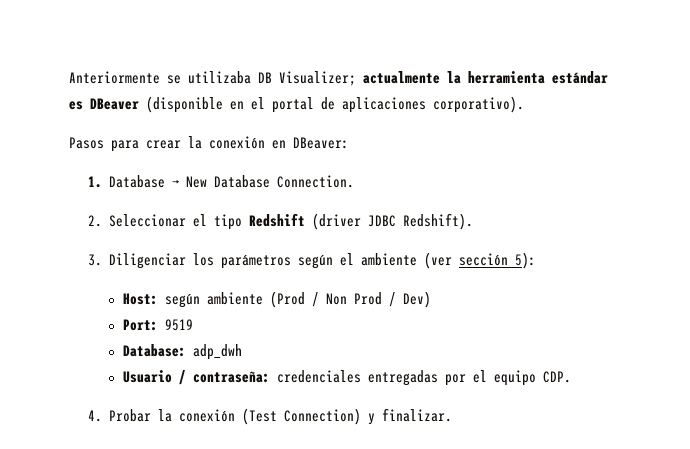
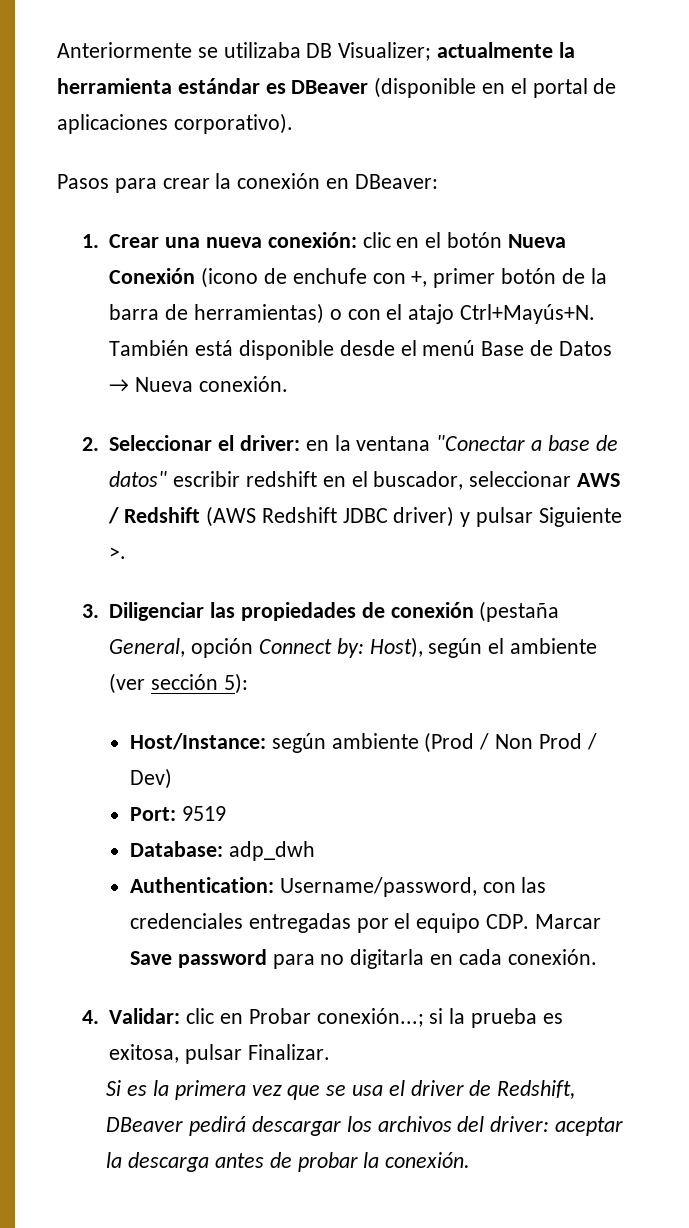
- 1. Database → New Database Connection.
- 2. Seleccionar el tipo Redshift (driver JDBC Redshift).
- 3. Diligenciar los parámetros según el ambiente (ver sección 5):
+ 1. Crear una nueva conexión: clic en el botón Nueva Conexión (icono de enchufe con +, primer botón de la barra de herramientas) o con el atajo Ctrl+Mayús+N. También está disponible desde el menú Base de Datos → Nueva conexión.
+ 2. Seleccionar el driver: en la ventana "Conectar a base de datos" escribir redshift en el buscador, seleccionar AWS / Redshift (AWS Redshift JDBC driver) y pulsar Siguiente >.
+ 3. Diligenciar las propiedades de conexión (pestaña General, opción Connect by: Host), según el ambiente (ver sección 5):
- Host: según ambiente (Prod / Non Prod / Dev)
+ Host/Instance: según ambiente (Prod / Non Prod / Dev)
- Usuario / contraseña: credenciales entregadas por el equipo CDP.
- 4. Probar la conexión (Test Connection) y finalizar.
+ Authentication: Username/password, con las credenciales entregadas por el equipo CDP. Marcar Save password para no digitarla en cada conexión.
+ 4. Validar: clic en Probar conexión...; si la prueba es exitosa, pulsar Finalizar.
+ Si es la primera vez que se usa el driver de Redshift, DBeaver pedirá descargar los archivos del driver: aceptar la descarga antes de probar la conexión.

